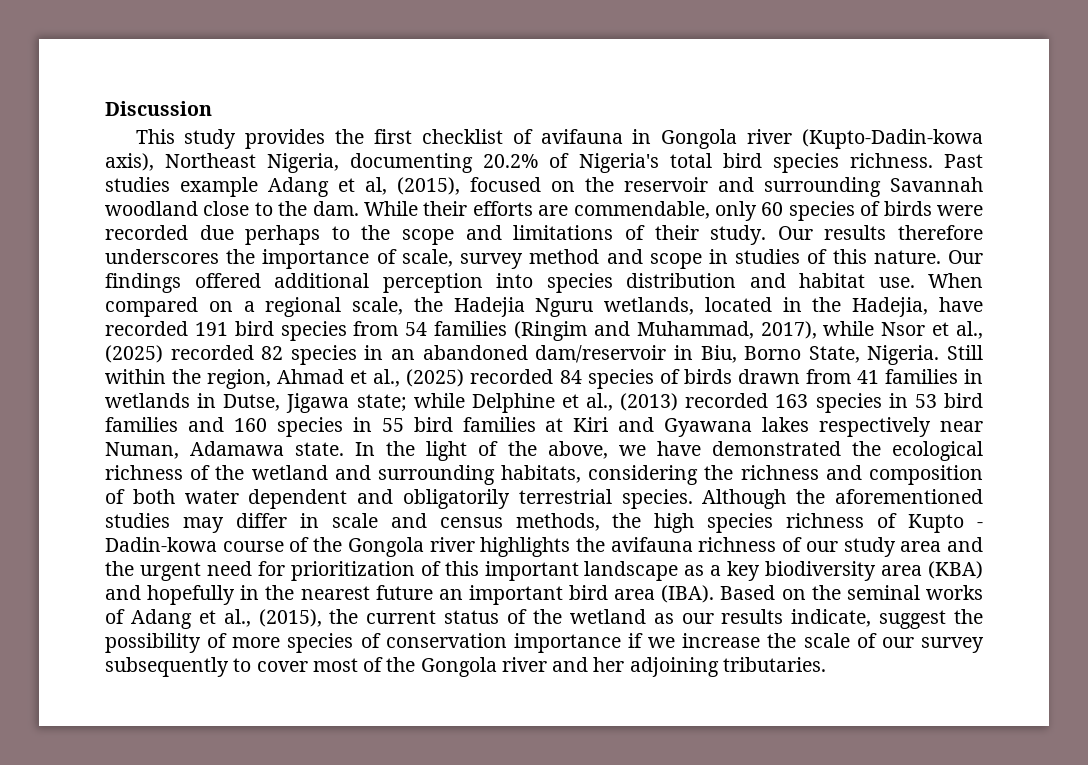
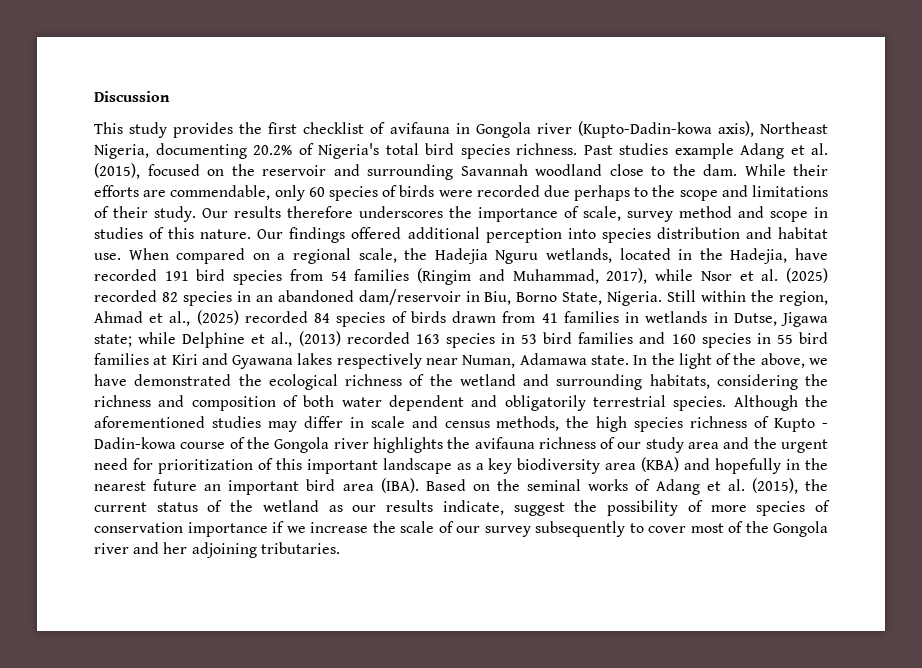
- Past studies example Adang et al, (2015), focused on the reservoir and surrounding Savannah woodland close to the dam.
+ Past studies example Adang et al. (2015), focused on the reservoir and surrounding Savannah woodland close to the dam.
- When compared on a regional scale, the Hadejia Nguru wetlands, located in the Hadejia, have recorded 191 bird species from 54 families (Ringim and Muhammad, 2017), while Nsor et al., (2025) recorded 82 species in an abandoned dam/reservoir in Biu, Borno State, Nigeria.
+ When compared on a regional scale, the Hadejia Nguru wetlands, located in the Hadejia, have recorded 191 bird species from 54 families (Ringim and Muhammad, 2017), while Nsor et al. (2025) recorded 82 species in an abandoned dam/reservoir in Biu, Borno State, Nigeria.
- Based on the seminal works of Adang et al., (2015), the current status of the wetland as our results indicate, suggest the possibility of more species of conservation importance if we increase the scale of our survey subsequently to cover most of the Gongola river and her adjoining tributaries.
+ Based on the seminal works of Adang et al. (2015), the current status of the wetland as our results indicate, suggest the possibility of more species of conservation importance if we increase the scale of our survey subsequently to cover most of the Gongola river and her adjoining tributaries.

